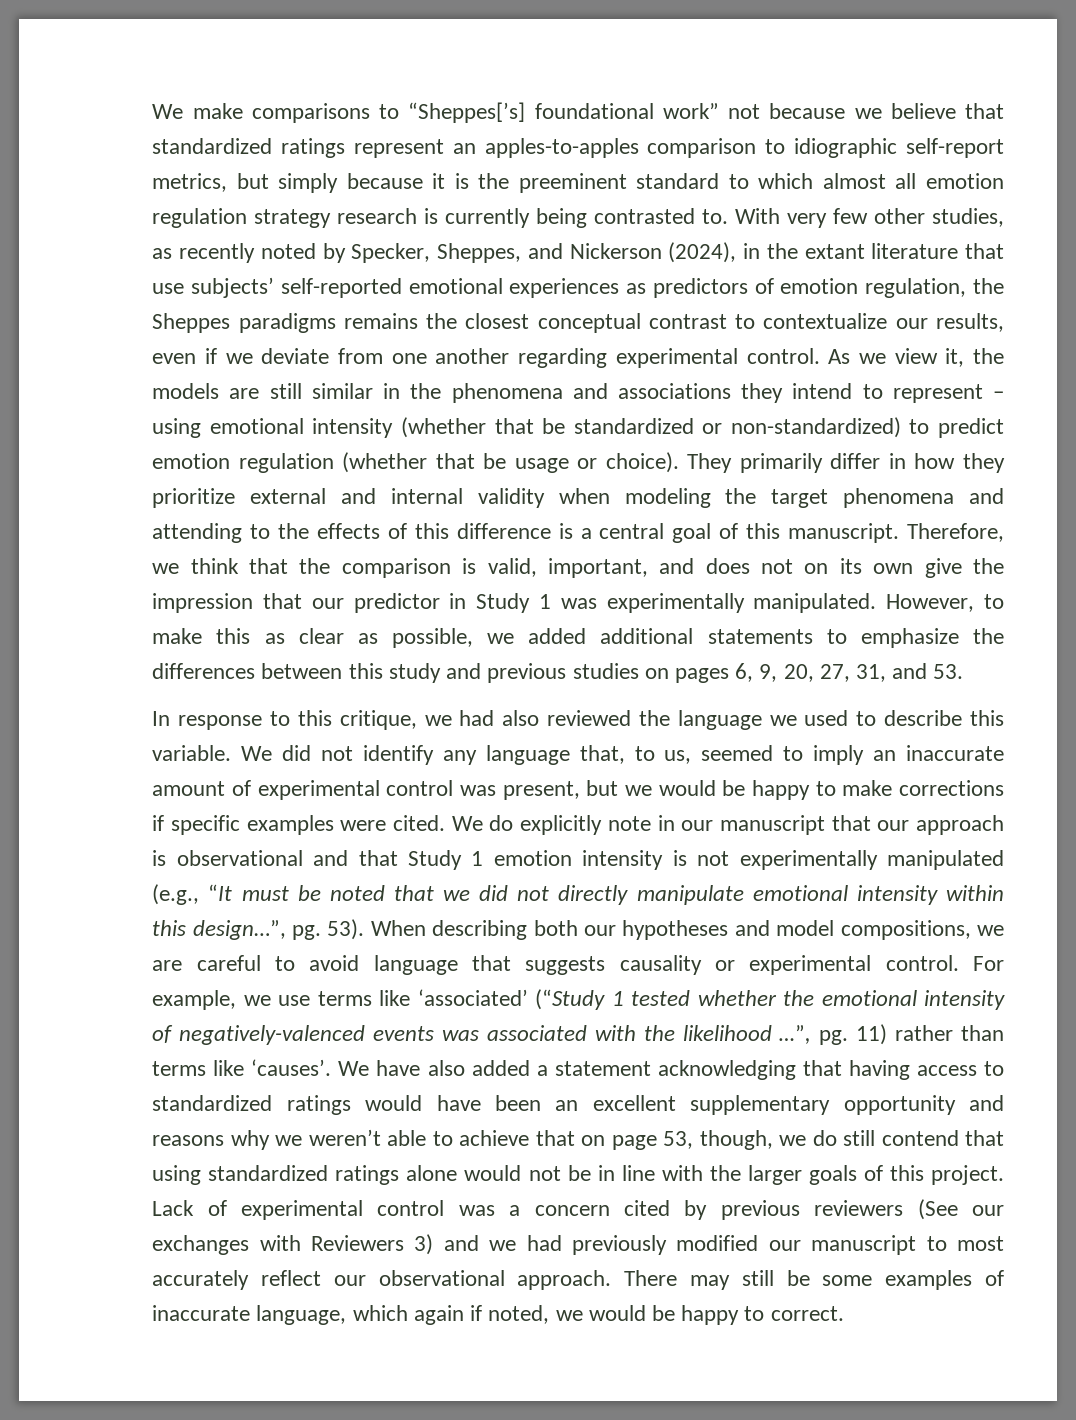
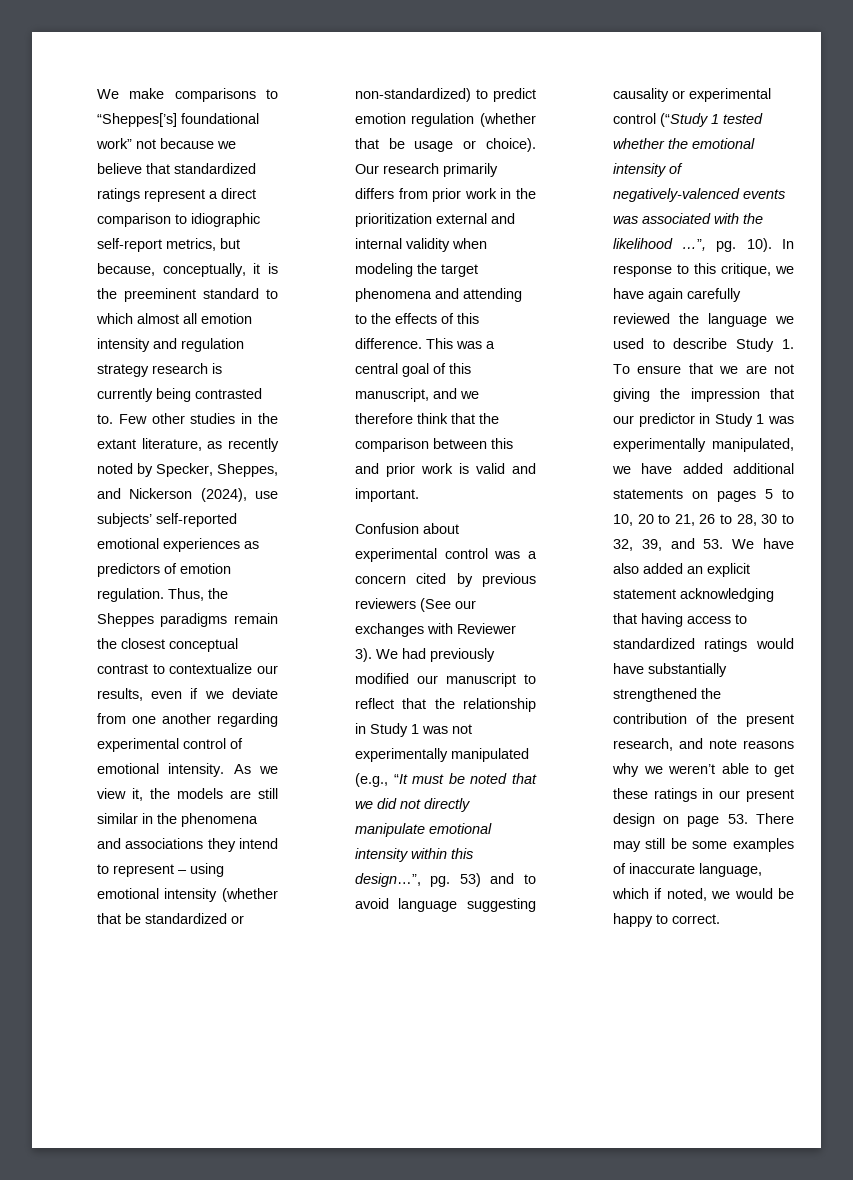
- We make comparisons to “Sheppes[’s] foundational work” not because we believe that standardized ratings represent an apples-to-apples comparison to idiographic self-report metrics, but simply because it is the preeminent standard to which almost all emotion regulation strategy research is currently being contrasted to.
+ We make comparisons to “Sheppes[’s] foundational work” not because we believe that standardized ratings represent a direct comparison to idiographic self-report metrics, but because, conceptually, it is the preeminent standard to which almost all emotion intensity and regulation strategy research is currently being contrasted to.
- With very few other studies, as recently noted by Specker, Sheppes, and Nickerson (2024), in the extant literature that use subjects’ self-reported emotional experiences as predictors of emotion regulation, the Sheppes paradigms remains the closest conceptual contrast to contextualize our results, even if we deviate from one another regarding experimental control.
+ Few other studies in the extant literature, as recently noted by Specker, Sheppes, and Nickerson (2024), use subjects’ self-reported emotional experiences as predictors of emotion regulation. Thus, the Sheppes paradigms remain the closest conceptual contrast to contextualize our results, even if we deviate from one another regarding experimental control of emotional intensity.
- They primarily differ in how they prioritize external and internal validity when modeling the target phenomena and attending to the effects of this difference is a central goal of this manuscript. Therefore, we think that the comparison is valid, important, and does not on its own give the impression that our predictor in Study 1 was experimentally manipulated. However, to make this as clear as possible, we added additional statements to emphasize the differences between this study and previous studies on pages 6, 9, 20, 27, 31, and 53.
- In response to this critique, we had also reviewed the language we used to describe this variable. We did not identify any language that, to us, seemed to imply an inaccurate amount of experimental control was present, but we would be happy to make corrections if specific examples were cited. We do explicitly note in our manuscript that our approach is observational and that Study 1 emotion intensity is not experimentally manipulated (e.g., “It must be noted that we did not directly manipulate emotional intensity within this design…”, pg.
+ Our research primarily differs from prior work in the prioritization external and internal validity when modeling the target phenomena and attending to the effects of this difference. This was a central goal of this manuscript, and we therefore think that the comparison between this and prior work is valid and important.
+ Confusion about experimental control was a concern cited by previous reviewers (See our exchanges with Reviewer 3). We had previously modified our manuscript to reflect that the relationship in Study 1 was not experimentally manipulated (e.g., “It must be noted that we did not directly manipulate emotional intensity within this design…”, pg.
- 53). When describing both our hypotheses and model compositions, we are careful to avoid language that suggests causality or experimental control. For example, we use terms like ‘associated’ (“Study 1 tested whether the emotional intensity of negatively-valenced events was associated with the likelihood …”, pg.
+ 53) and to avoid language suggesting causality or experimental control (“Study 1 tested whether the emotional intensity of negatively-valenced events was associated with the likelihood …”, pg.
- 11) rather than terms like ‘causes’. We have also added a statement acknowledging that having access to standardized ratings would have been an excellent supplementary opportunity and reasons why we weren’t able to achieve that on page 53, though, we do still contend that using standardized ratings alone would not be in line with the larger goals of this project. Lack of experimental control was a concern cited by previous reviewers (See our exchanges with Reviewers 3) and we had previously modified our manuscript to most accurately reflect our observational approach. There may still be some examples of inaccurate language, which again if noted, we would be happy to correct.
+ 10). In response to this critique, we have again carefully reviewed the language we used to describe Study 1. To ensure that we are not giving the impression that our predictor in Study 1 was experimentally manipulated, we have added additional statements on pages 5 to 10, 20 to 21, 26 to 28, 30 to 32, 39, and 53. We have also added an explicit statement acknowledging that having access to standardized ratings would have substantially strengthened the contribution of the present research, and note reasons why we weren’t able to get these ratings in our present design on page 53. There may still be some examples of inaccurate language, which if noted, we would be happy to correct.

